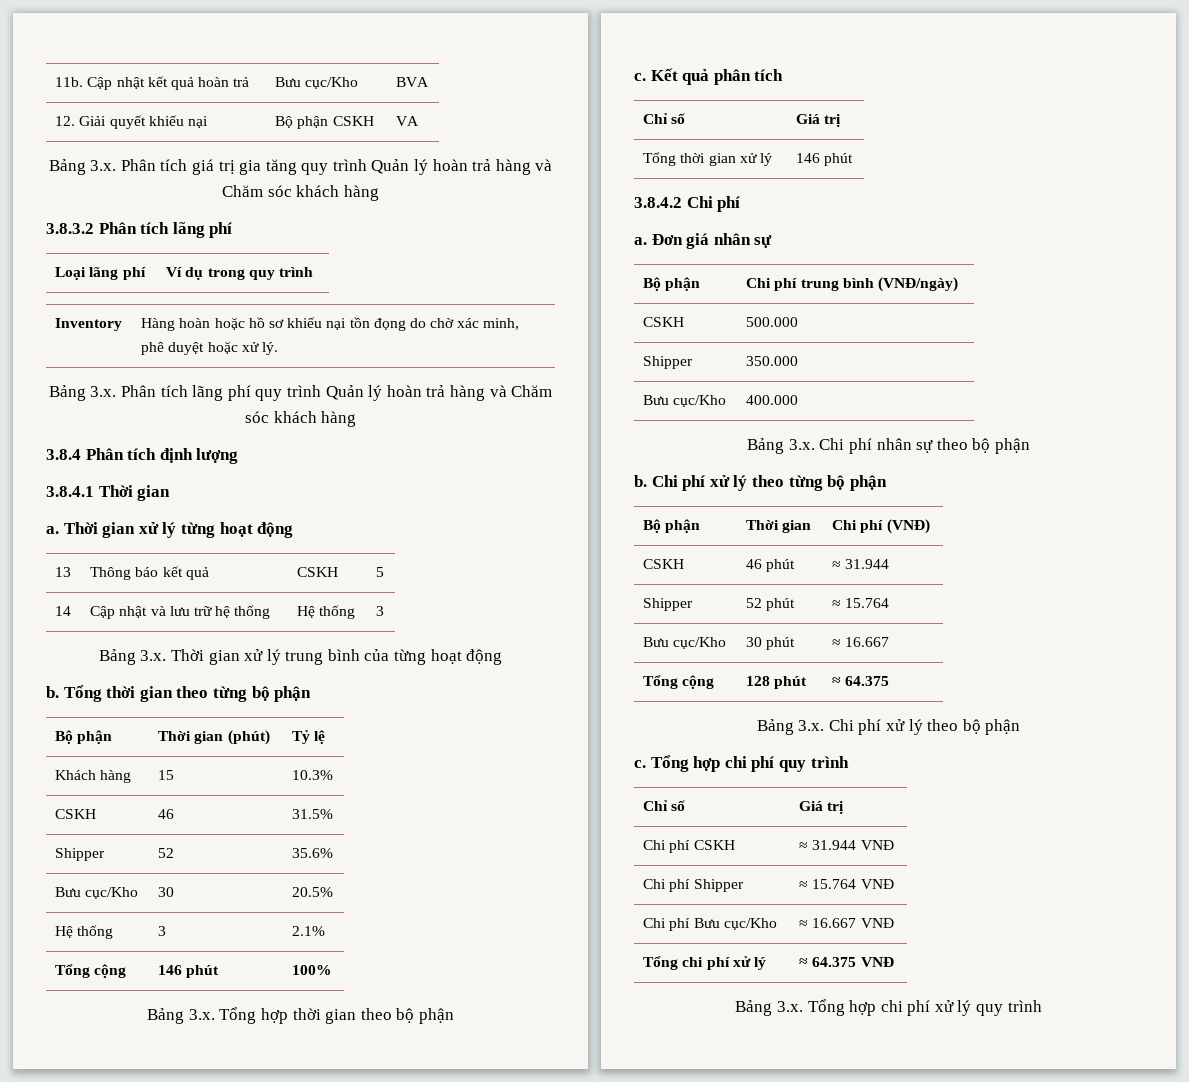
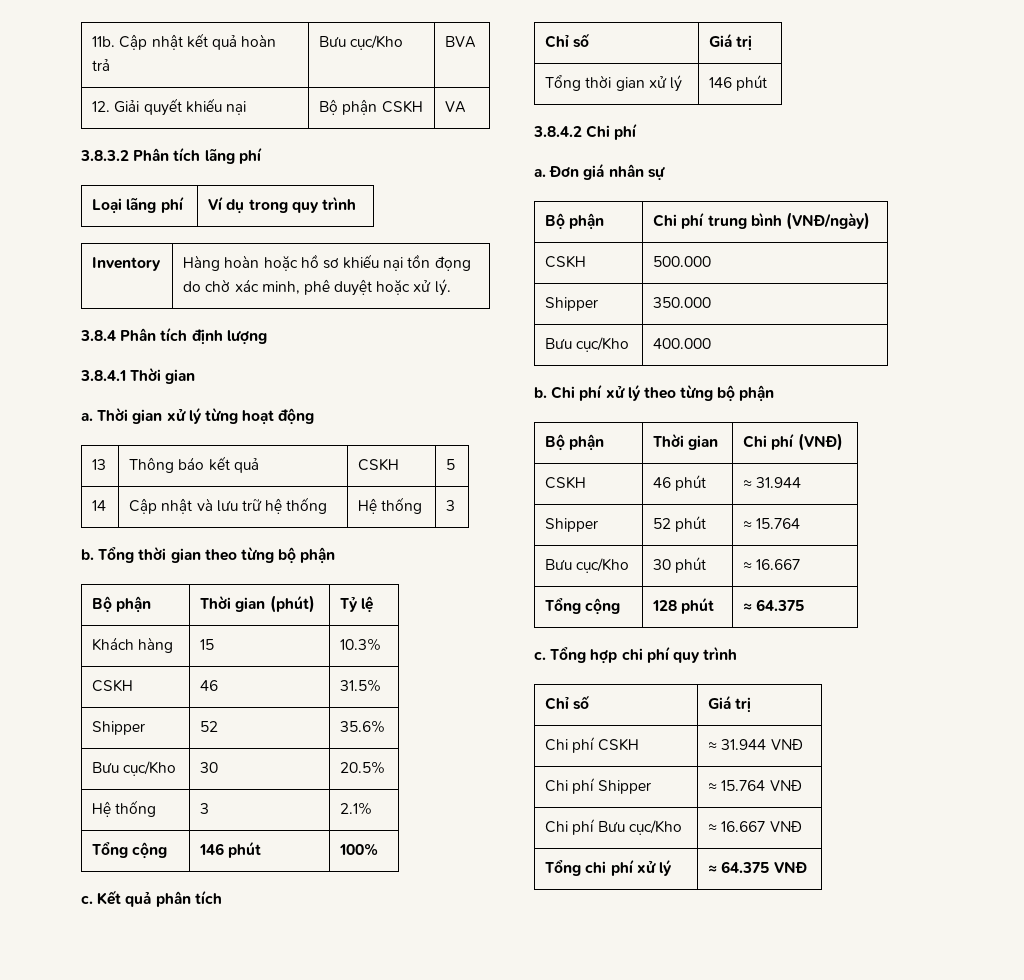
- Bảng 3.x. Phân tích giá trị gia tăng quy trình Quản lý hoàn trả hàng và Chăm sóc khách hàng
- Bảng 3.x. Phân tích lãng phí quy trình Quản lý hoàn trả hàng và Chăm sóc khách hàng
- Bảng 3.x. Thời gian xử lý trung bình của từng hoạt động
- Bảng 3.x. Tổng hợp thời gian theo bộ phận
- Bảng 3.x. Chi phí nhân sự theo bộ phận
- Bảng 3.x. Chi phí xử lý theo bộ phận
- Bảng 3.x. Tổng hợp chi phí xử lý quy trình

